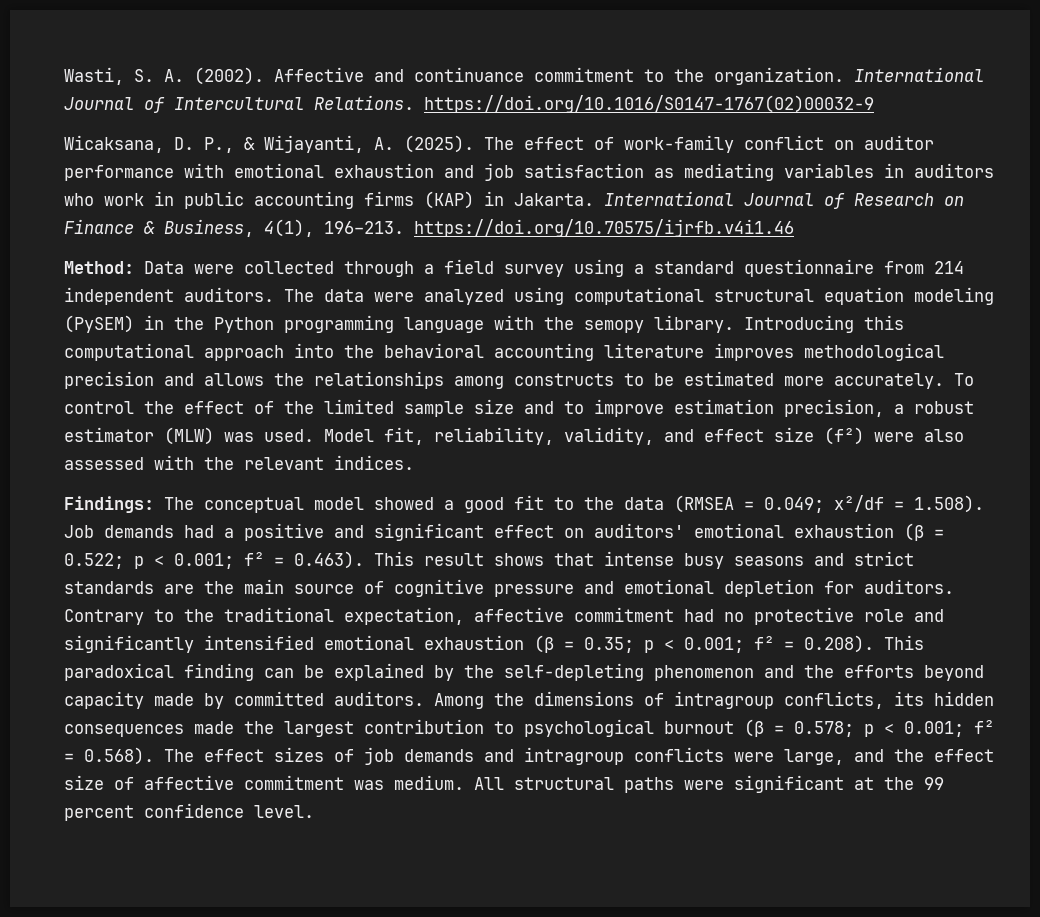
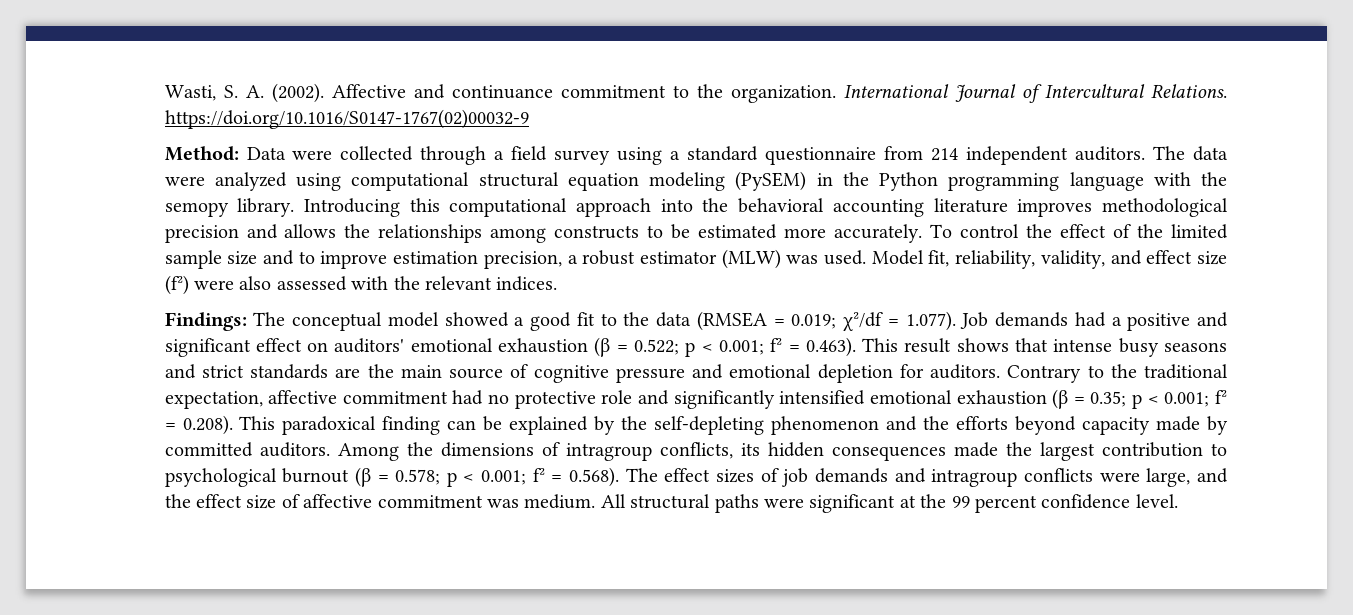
- Wicaksana, D. P., & Wijayanti, A. (2025). The effect of work-family conflict on auditor performance with emotional exhaustion and job satisfaction as mediating variables in auditors who work in public accounting firms (KAP) in Jakarta. International Journal of Research on Finance & Business, 4(1), 196–213. https://doi.org/10.70575/ijrfb.v4i1.46
- Findings: The conceptual model showed a good fit to the data (RMSEA = 0.049; χ²/df = 1.508). Job demands had a positive and significant effect on auditors' emotional exhaustion (β = 0.522; p < 0.001; f² = 0.463). This result shows that intense busy seasons and strict standards are the main source of cognitive pressure and emotional depletion for auditors.
+ Findings: The conceptual model showed a good fit to the data (RMSEA = 0.019; χ²/df = 1.077). Job demands had a positive and significant effect on auditors' emotional exhaustion (β = 0.522; p < 0.001; f² = 0.463). This result shows that intense busy seasons and strict standards are the main source of cognitive pressure and emotional depletion for auditors.

